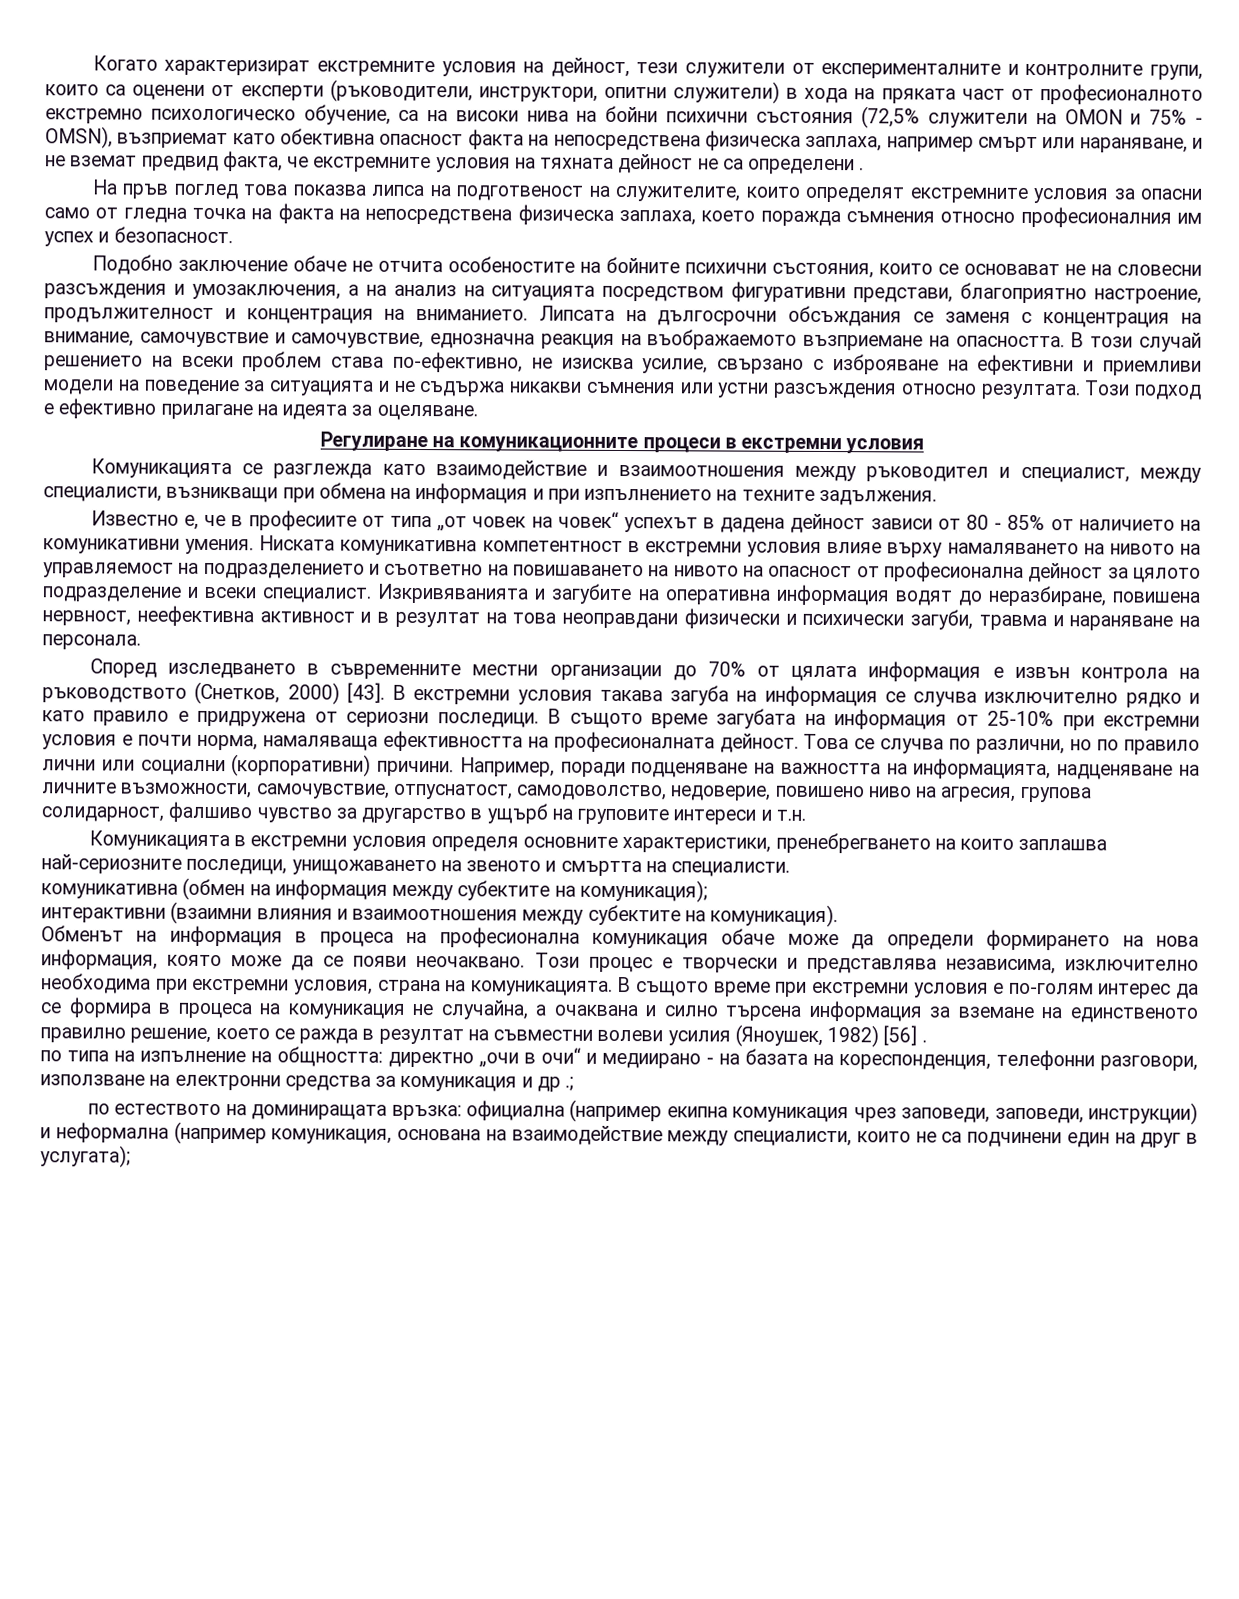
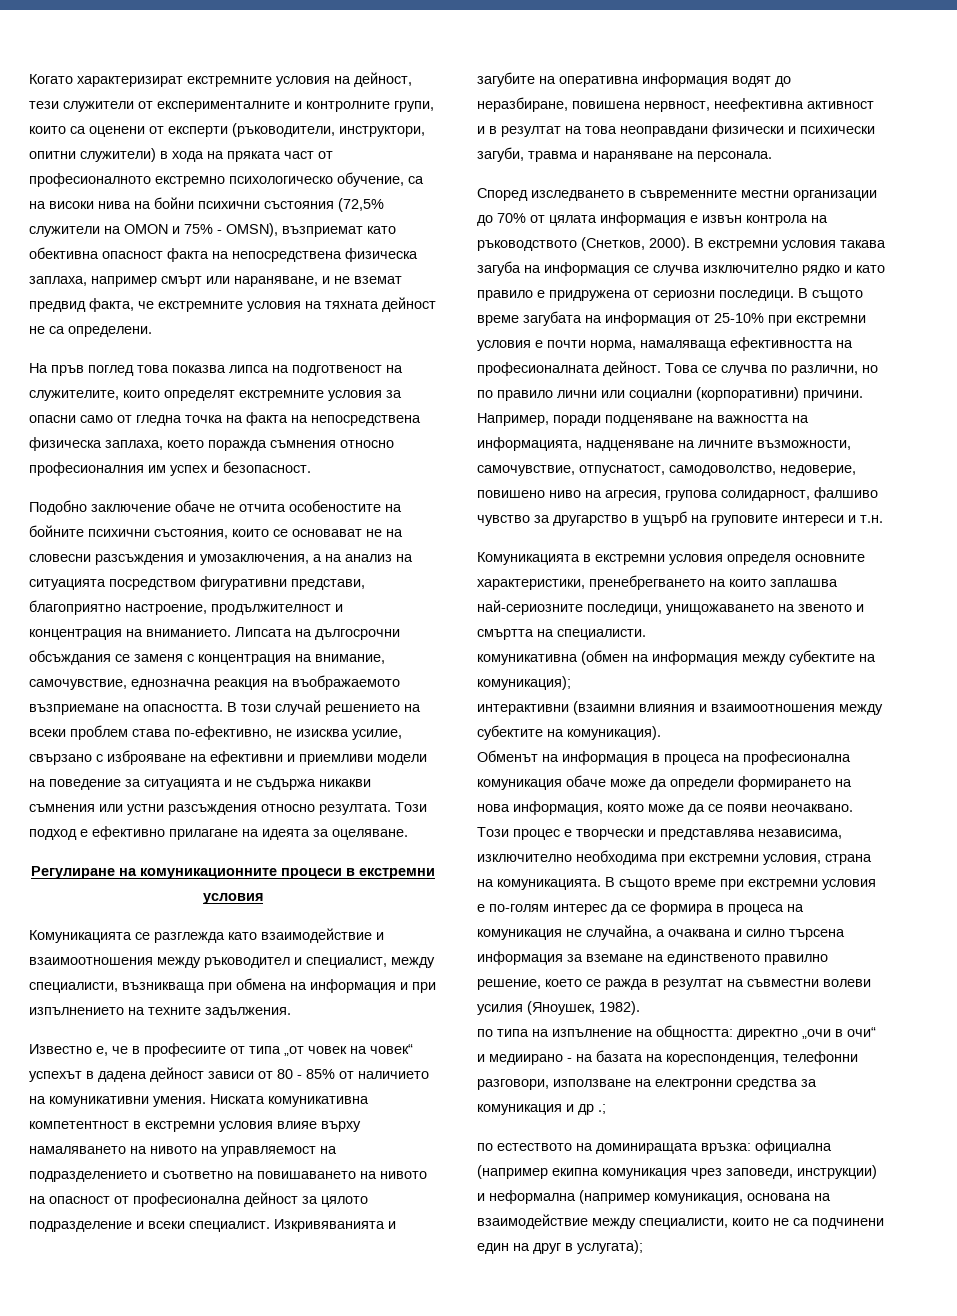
- Когато характеризират екстремните условия на дейност, тези служители от експерименталните и контролните групи, които са оценени от експерти (ръководители, инструктори, опитни служители) в хода на пряката част от професионалното екстремно психологическо обучение, са на високи нива на бойни психични състояния (72,5% служители на OMON и 75% - OMSN), възприемат като обективна опасност факта на непосредствена физическа заплаха, например смърт или нараняване, и не вземат предвид факта, че екстремните условия на тяхната дейност не са определени .
+ Когато характеризират екстремните условия на дейност, тези служители от експерименталните и контролните групи, които са оценени от експерти (ръководители, инструктори, опитни служители) в хода на пряката част от професионалното екстремно психологическо обучение, са на високи нива на бойни психични състояния (72,5% служители на OMON и 75% - OMSN), възприемат като обективна опасност факта на непосредствена физическа заплаха, например смърт или нараняване, и не вземат предвид факта, че екстремните условия на тяхната дейност не са определени.
- Липсата на дългосрочни обсъждания се заменя с концентрация на внимание, самочувствие и самочувствие, еднозначна реакция на въображаемото възприемане на опасността.
+ Липсата на дългосрочни обсъждания се заменя с концентрация на внимание, самочувствие, еднозначна реакция на въображаемото възприемане на опасността.
- Комуникацията се разглежда като взаимодействие и взаимоотношения между ръководител и специалист, между специалисти, възникващи при обмена на информация и при изпълнението на техните задължения.
+ Комуникацията се разглежда като взаимодействие и взаимоотношения между ръководител и специалист, между специалисти, възникваща при обмена на информация и при изпълнението на техните задължения.
- Според изследването в съвременните местни организации до 70% от цялата информация е извън контрола на ръководството (Снетков, 2000) [43].
+ Според изследването в съвременните местни организации до 70% от цялата информация е извън контрола на ръководството (Снетков, 2000).
- В същото време при екстремни условия е по-голям интерес да се формира в процеса на комуникация не случайна, а очаквана и силно търсена информация за вземане на единственото правилно решение, което се ражда в резултат на съвместни волеви усилия (Яноушек, 1982) [56] .
+ В същото време при екстремни условия е по-голям интерес да се формира в процеса на комуникация не случайна, а очаквана и силно търсена информация за вземане на единственото правилно решение, което се ражда в резултат на съвместни волеви усилия (Яноушек, 1982).
- по естеството на доминиращата връзка: официална (например екипна комуникация чрез заповеди, заповеди, инструкции) и неформална (например комуникация, основана на взаимодействие между специалисти, които не са подчинени един на друг в услугата);
+ по естеството на доминиращата връзка: официална (например екипна комуникация чрез заповеди, инструкции) и неформална (например комуникация, основана на взаимодействие между специалисти, които не са подчинени един на друг в услугата);

